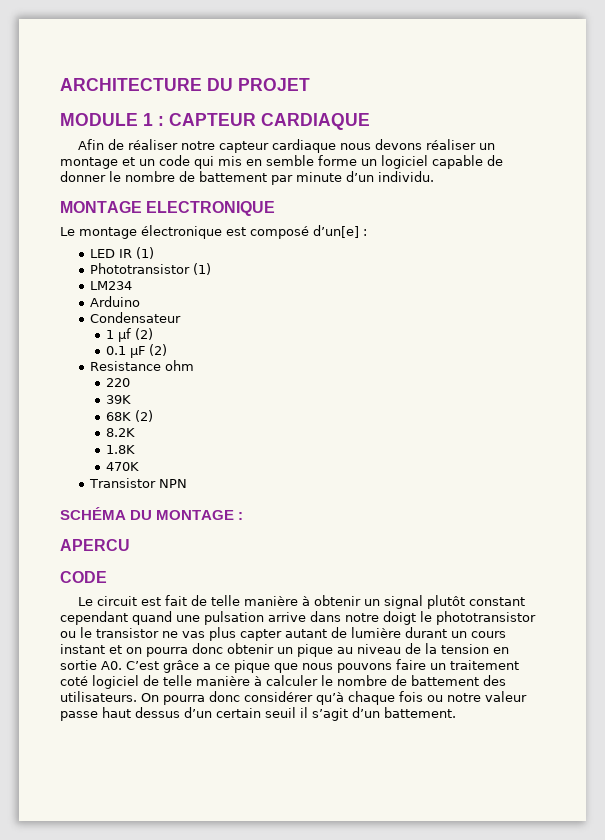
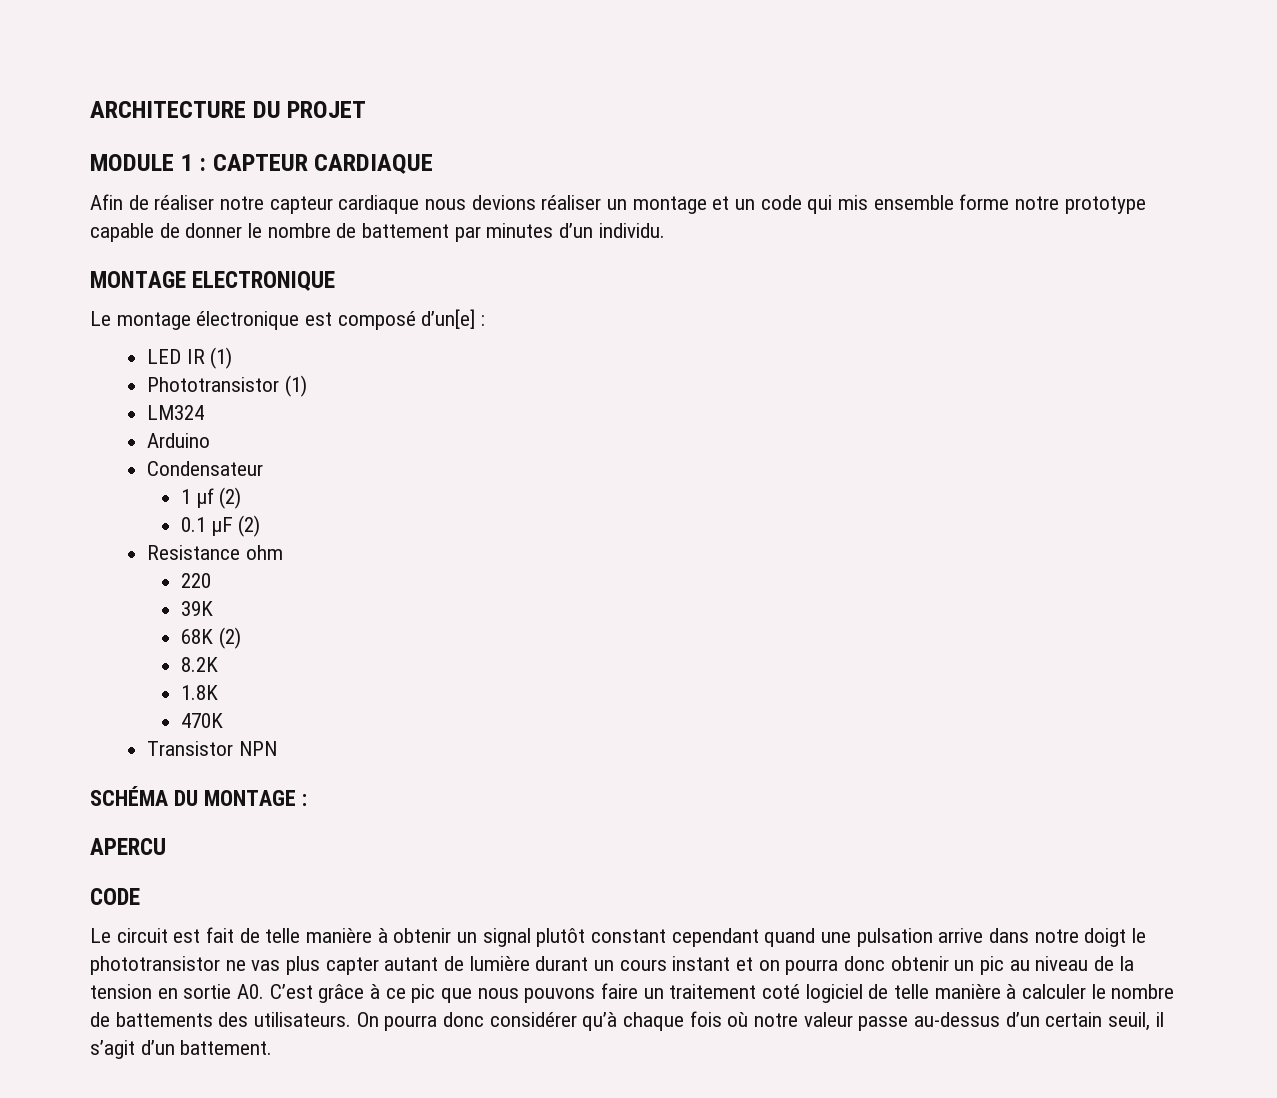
- Afin de réaliser notre capteur cardiaque nous devons réaliser un montage et un code qui mis en semble forme un logiciel capable de donner le nombre de battement par minute d’un individu.
+ Afin de réaliser notre capteur cardiaque nous devions réaliser un montage et un code qui mis ensemble forme notre prototype capable de donner le nombre de battement par minutes d’un individu.
- LM234
+ LM324
- Le circuit est fait de telle manière à obtenir un signal plutôt constant cependant quand une pulsation arrive dans notre doigt le phototransistor ou le transistor ne vas plus capter autant de lumière durant un cours instant et on pourra donc obtenir un pique au niveau de la tension en sortie A0. C’est grâce a ce pique que nous pouvons faire un traitement coté logiciel de telle manière à calculer le nombre de battement des utilisateurs.
+ Le circuit est fait de telle manière à obtenir un signal plutôt constant cependant quand une pulsation arrive dans notre doigt le phototransistor ne vas plus capter autant de lumière durant un cours instant et on pourra donc obtenir un pic au niveau de la tension en sortie A0. C’est grâce à ce pic que nous pouvons faire un traitement coté logiciel de telle manière à calculer le nombre de battements des utilisateurs.
- On pourra donc considérer qu’à chaque fois ou notre valeur passe haut dessus d’un certain seuil il s’agit d’un battement.
+ On pourra donc considérer qu’à chaque fois où notre valeur passe au-dessus d’un certain seuil, il s’agit d’un battement.

